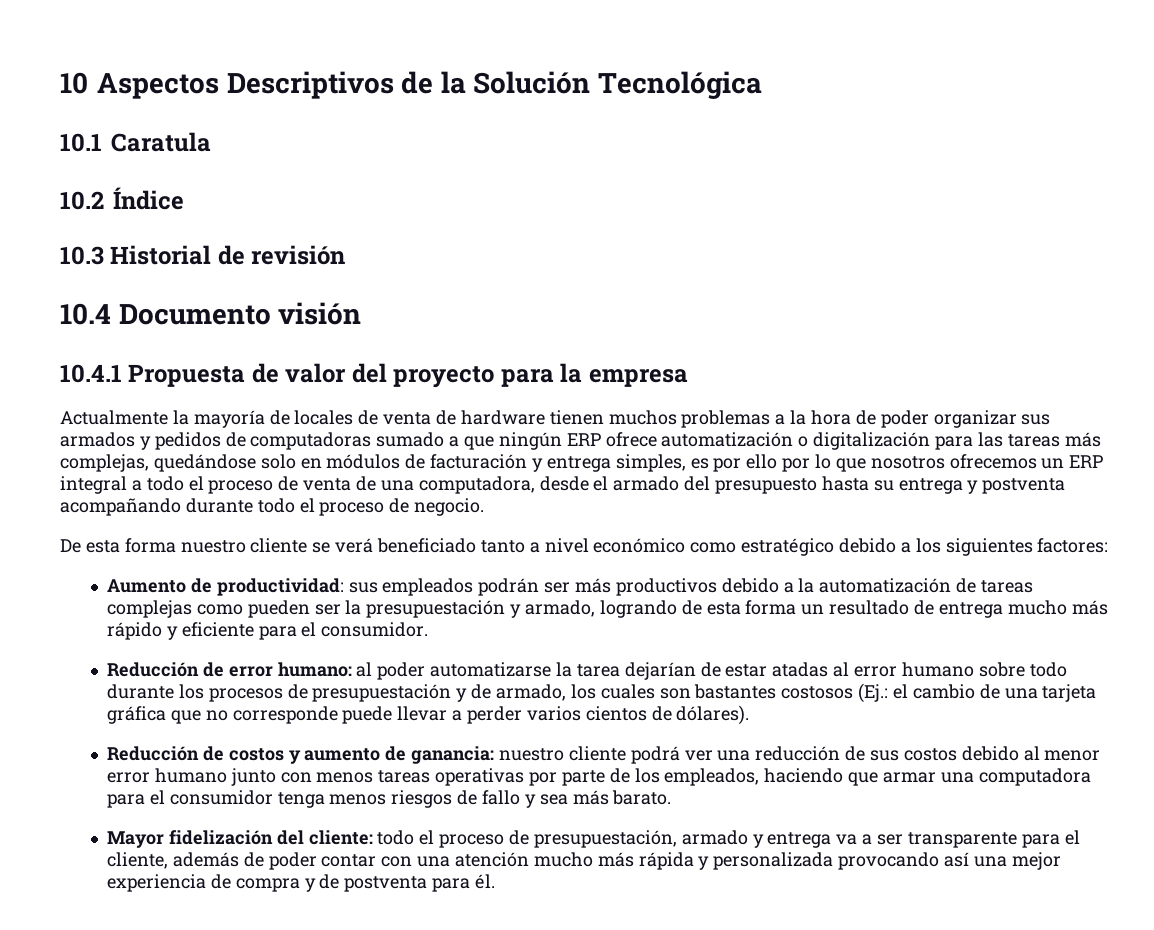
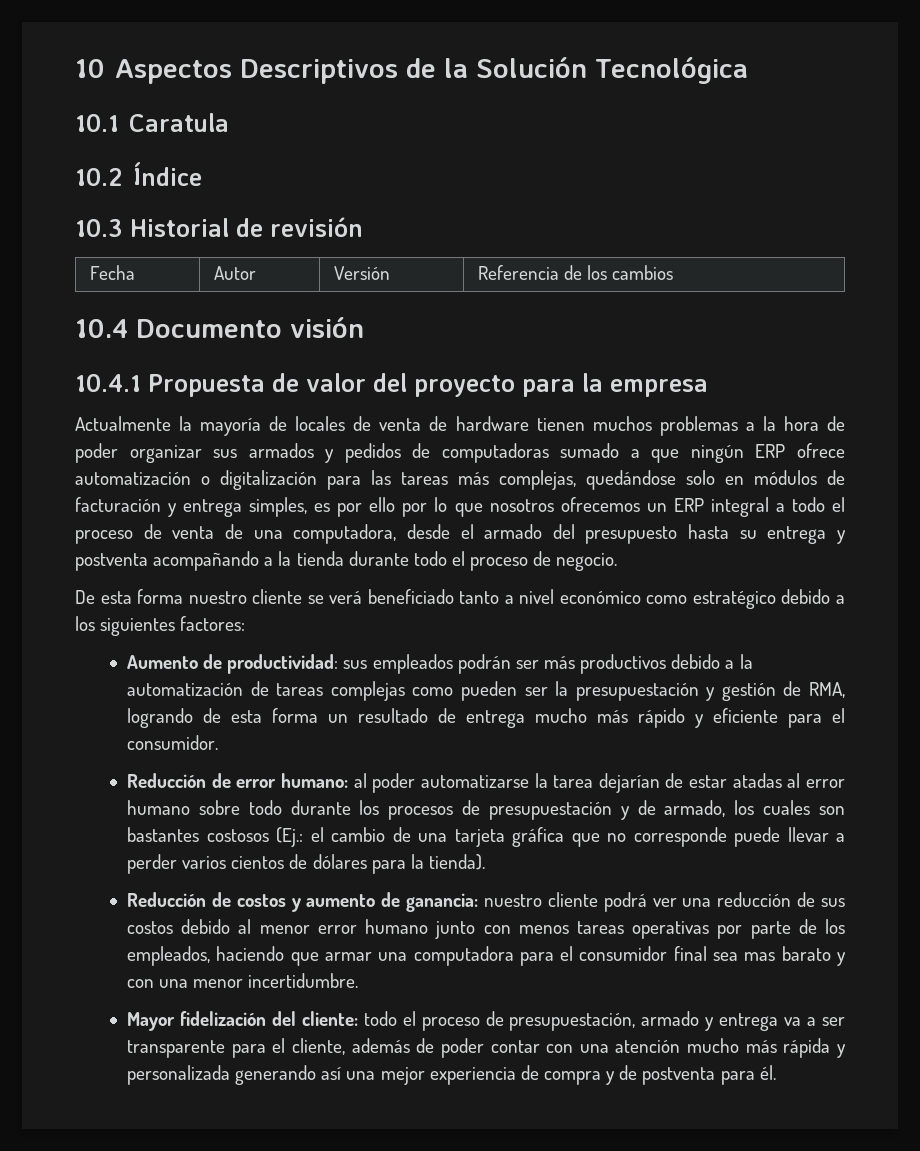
+ Fecha | Autor | Versión | Referencia de los cambios
- Actualmente la mayoría de locales de venta de hardware tienen muchos problemas a la hora de poder organizar sus armados y pedidos de computadoras sumado a que ningún ERP ofrece automatización o digitalización para las tareas más complejas, quedándose solo en módulos de facturación y entrega simples, es por ello por lo que nosotros ofrecemos un ERP integral a todo el proceso de venta de una computadora, desde el armado del presupuesto hasta su entrega y postventa acompañando durante todo el proceso de negocio.
+ Actualmente la mayoría de locales de venta de hardware tienen muchos problemas a la hora de poder organizar sus armados y pedidos de computadoras sumado a que ningún ERP ofrece automatización o digitalización para las tareas más complejas, quedándose solo en módulos de facturación y entrega simples, es por ello por lo que nosotros ofrecemos un ERP integral a todo el proceso de venta de una computadora, desde el armado del presupuesto hasta su entrega y postventa acompañando a la tienda durante todo el proceso de negocio.
- Aumento de productividad: sus empleados podrán ser más productivos debido a la automatización de tareas complejas como pueden ser la presupuestación y armado, logrando de esta forma un resultado de entrega mucho más rápido y eficiente para el consumidor.
+ Aumento de productividad: sus empleados podrán ser más productivos debido a la automatización de tareas complejas como pueden ser la presupuestación y gestión de RMA, logrando de esta forma un resultado de entrega mucho más rápido y eficiente para el consumidor.
- Reducción de error humano: al poder automatizarse la tarea dejarían de estar atadas al error humano sobre todo durante los procesos de presupuestación y de armado, los cuales son bastantes costosos (Ej.: el cambio de una tarjeta gráfica que no corresponde puede llevar a perder varios cientos de dólares).
+ Reducción de error humano: al poder automatizarse la tarea dejarían de estar atadas al error humano sobre todo durante los procesos de presupuestación y de armado, los cuales son bastantes costosos (Ej.: el cambio de una tarjeta gráfica que no corresponde puede llevar a perder varios cientos de dólares para la tienda).
- Reducción de costos y aumento de ganancia: nuestro cliente podrá ver una reducción de sus costos debido al menor error humano junto con menos tareas operativas por parte de los empleados, haciendo que armar una computadora para el consumidor tenga menos riesgos de fallo y sea más barato.
+ Reducción de costos y aumento de ganancia: nuestro cliente podrá ver una reducción de sus costos debido al menor error humano junto con menos tareas operativas por parte de los empleados, haciendo que armar una computadora para el consumidor final sea mas barato y con una menor incertidumbre.
- Mayor fidelización del cliente: todo el proceso de presupuestación, armado y entrega va a ser transparente para el cliente, además de poder contar con una atención mucho más rápida y personalizada provocando así una mejor experiencia de compra y de postventa para él.
+ Mayor fidelización del cliente: todo el proceso de presupuestación, armado y entrega va a ser transparente para el cliente, además de poder contar con una atención mucho más rápida y personalizada generando así una mejor experiencia de compra y de postventa para él.

